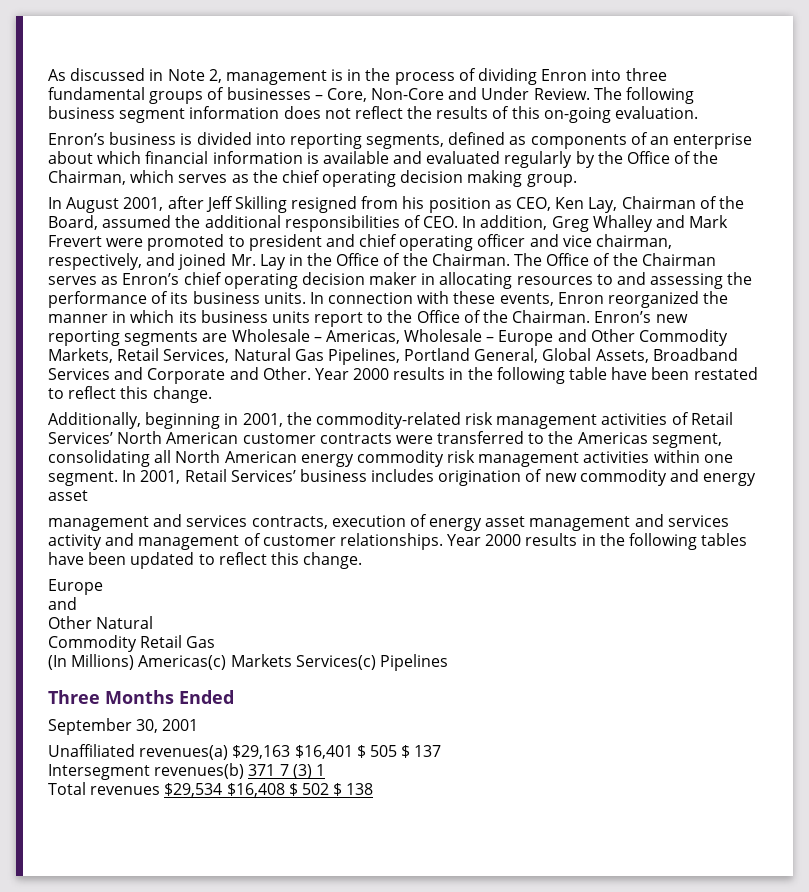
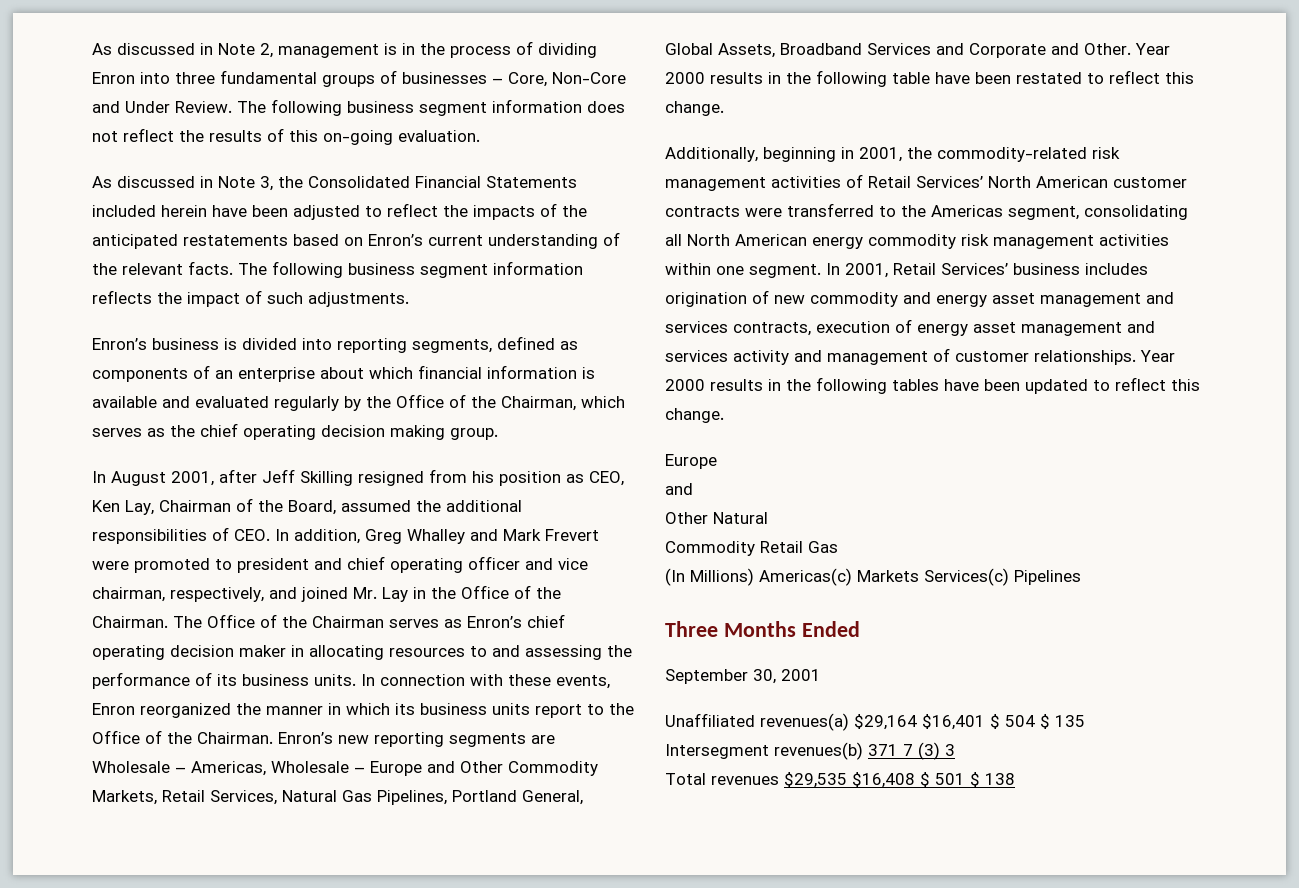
+ As discussed in Note 3, the Consolidated Financial Statements included herein have been adjusted to reflect the impacts of the anticipated restatements based on Enron’s current understanding of the relevant facts. The following business segment information reflects the impact of such adjustments.
- In 2001, Retail Services’ business includes origination of new commodity and energy asset
- management and services contracts, execution of energy asset management and services activity and management of customer relationships.
+ In 2001, Retail Services’ business includes origination of new commodity and energy asset management and services contracts, execution of energy asset management and services activity and management of customer relationships.
- Unaffiliated revenues(a) $29,163 $16,401 $ 505 $ 137
+ Unaffiliated revenues(a) $29,164 $16,401 $ 504 $ 135
- Intersegment revenues(b) 371 7 (3) 1
+ Intersegment revenues(b) 371 7 (3) 3
- Total revenues $29,534 $16,408 $ 502 $ 138
+ Total revenues $29,535 $16,408 $ 501 $ 138

